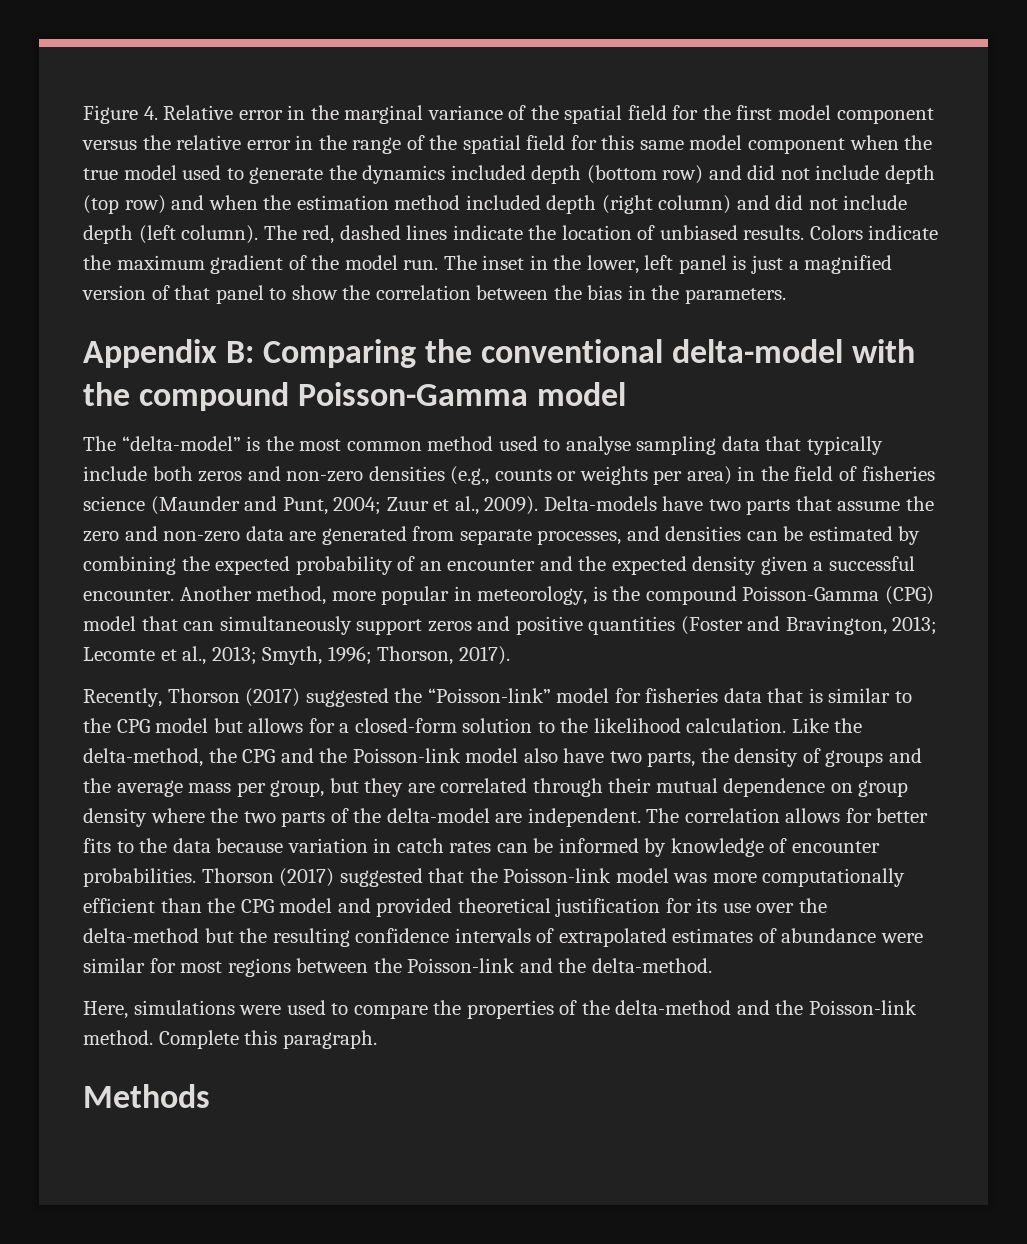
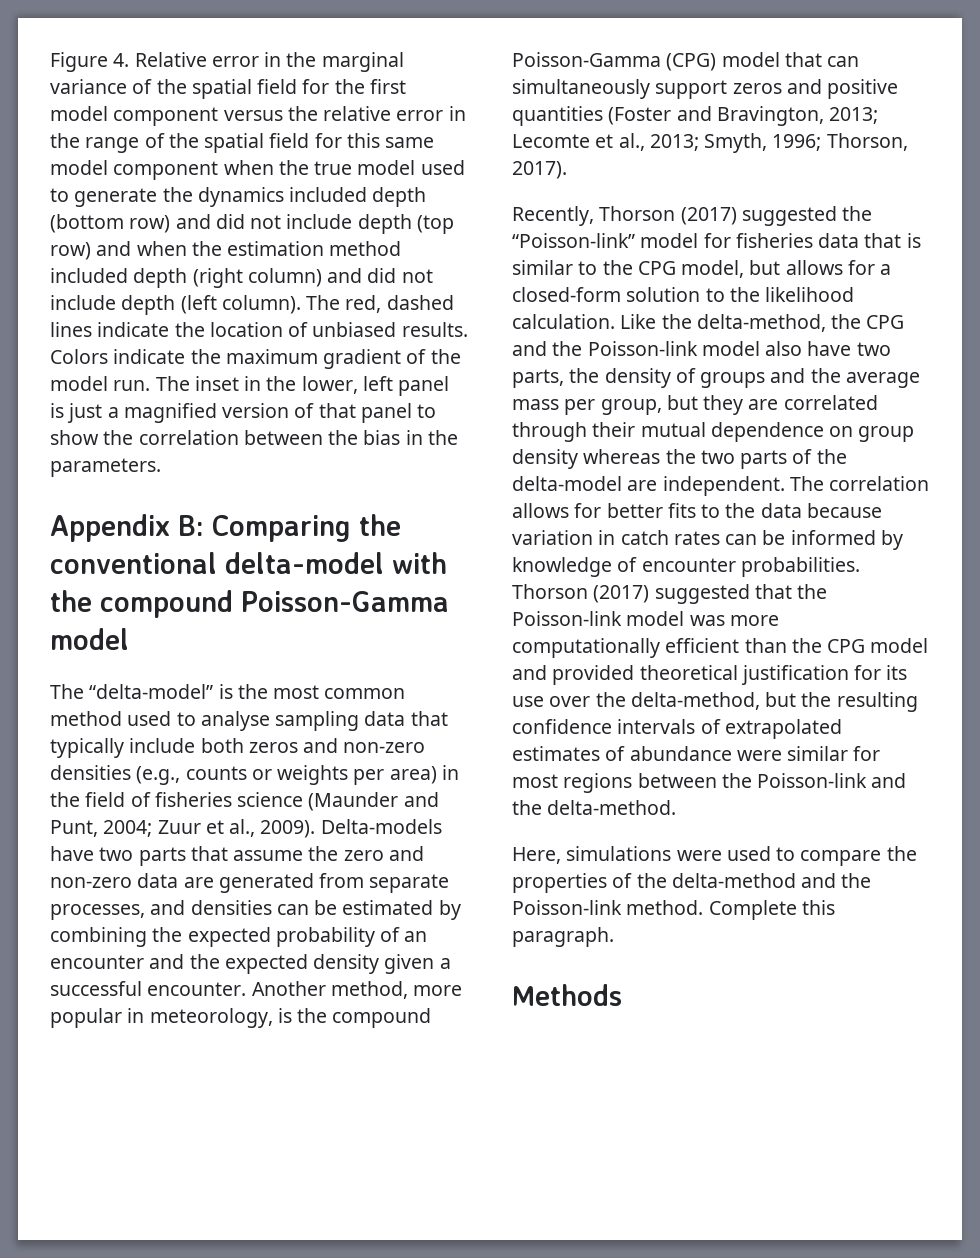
- Recently, Thorson (2017) suggested the “Poisson-link” model for fisheries data that is similar to the CPG model but allows for a closed-form solution to the likelihood calculation.
+ Recently, Thorson (2017) suggested the “Poisson-link” model for fisheries data that is similar to the CPG model, but allows for a closed-form solution to the likelihood calculation.
- Like the delta-method, the CPG and the Poisson-link model also have two parts, the density of groups and the average mass per group, but they are correlated through their mutual dependence on group density where the two parts of the delta-model are independent.
+ Like the delta-method, the CPG and the Poisson-link model also have two parts, the density of groups and the average mass per group, but they are correlated through their mutual dependence on group density whereas the two parts of the delta-model are independent.
- Thorson (2017) suggested that the Poisson-link model was more computationally efficient than the CPG model and provided theoretical justification for its use over the delta-method but the resulting confidence intervals of extrapolated estimates of abundance were similar for most regions between the Poisson-link and the delta-method.
+ Thorson (2017) suggested that the Poisson-link model was more computationally efficient than the CPG model and provided theoretical justification for its use over the delta-method, but the resulting confidence intervals of extrapolated estimates of abundance were similar for most regions between the Poisson-link and the delta-method.

